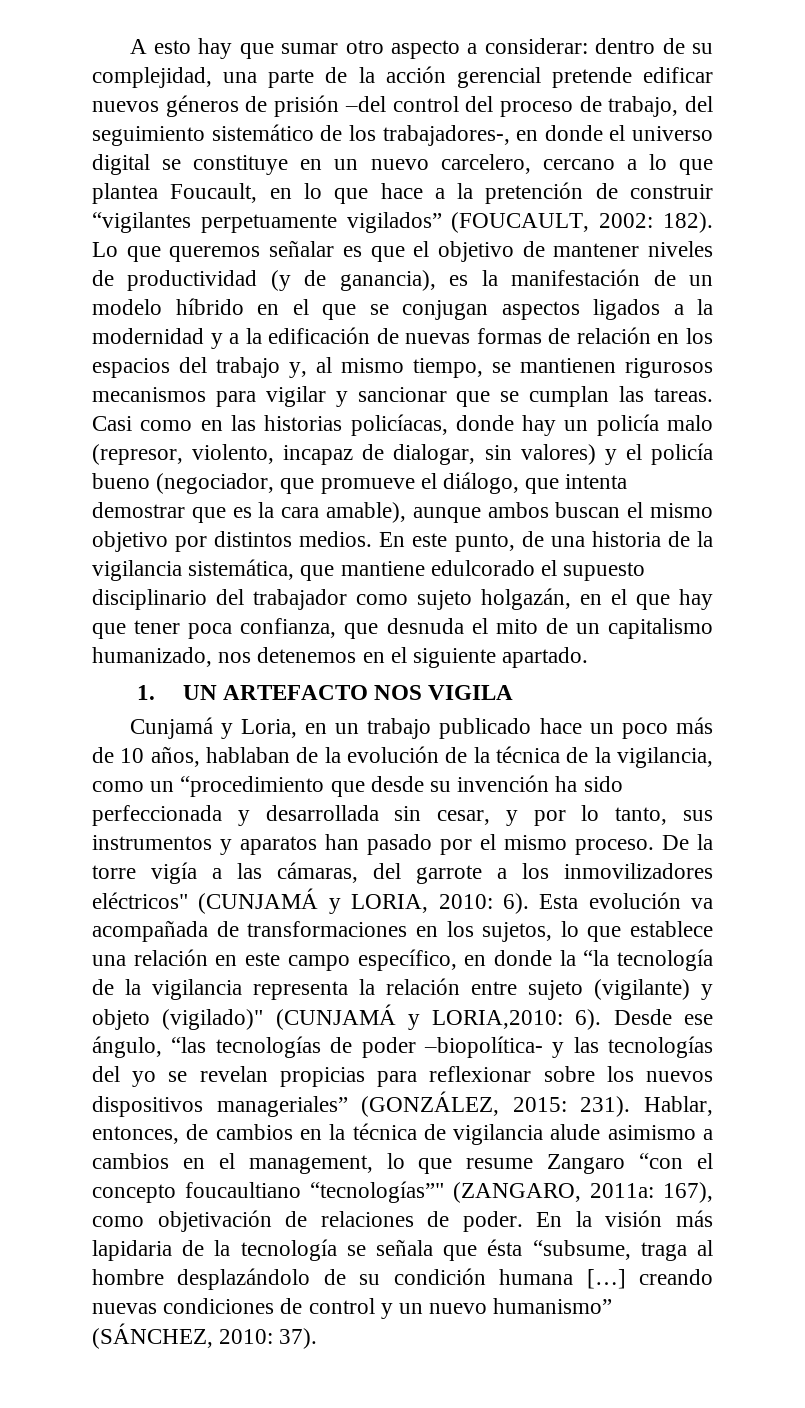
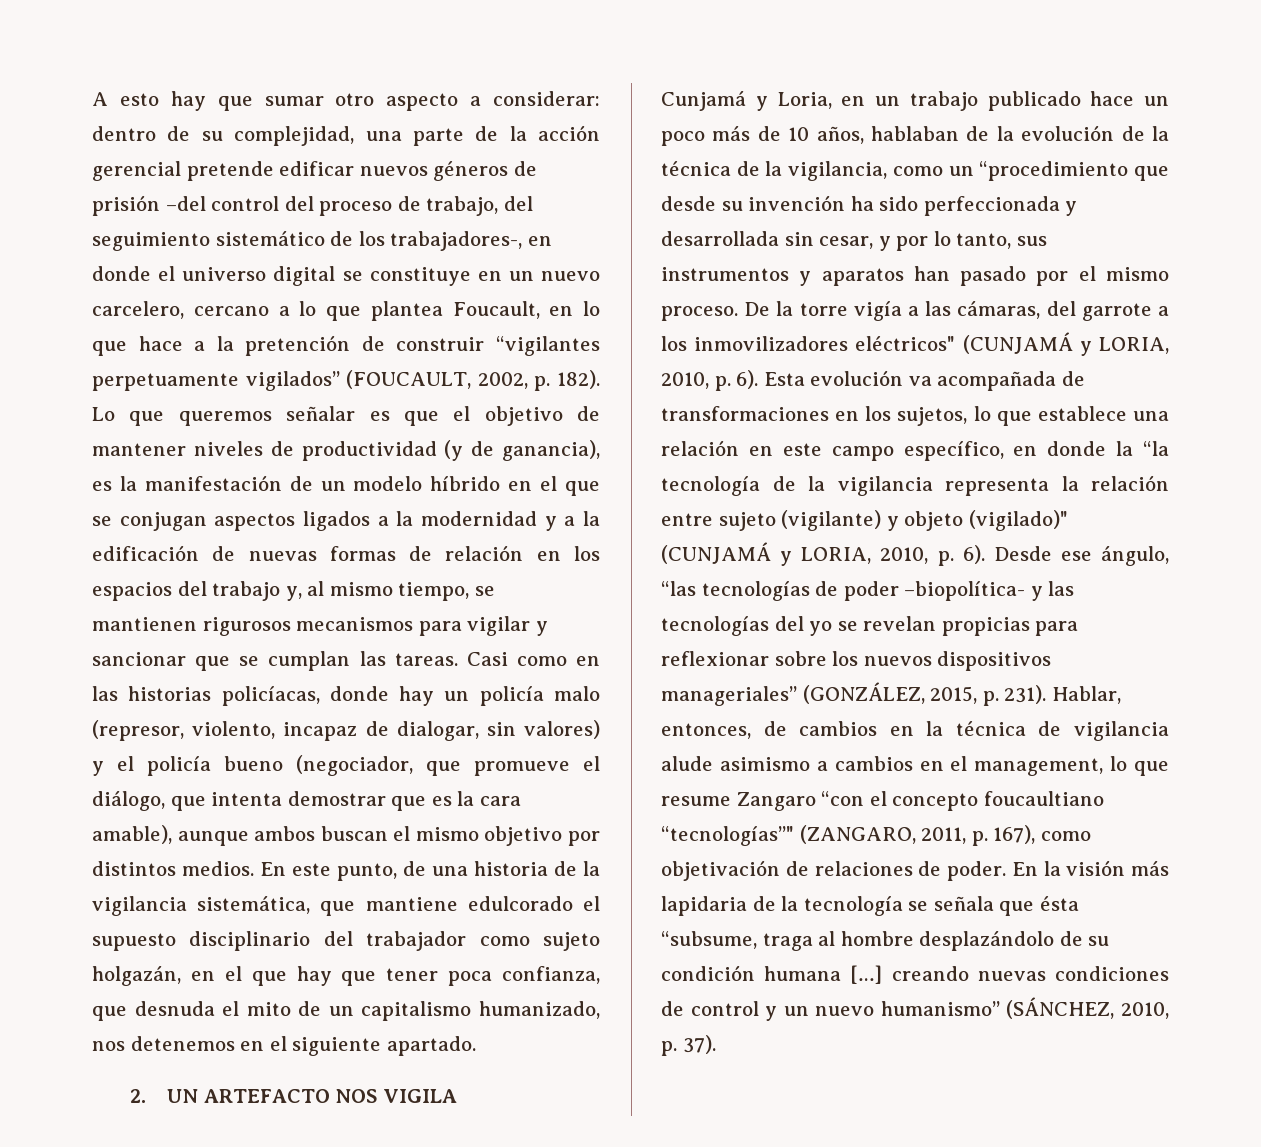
- dentro de su complejidad, una parte de la acción gerencial pretende edificar nuevos géneros de prisión –del control del proceso de trabajo, del seguimiento sistemático de los trabajadores-, en donde el universo digital se constituye en un nuevo carcelero, cercano a lo que plantea Foucault, en lo que hace a la pretención de construir “vigilantes perpetuamente vigilados” (FOUCAULT, 2002: 182).
+ dentro de su complejidad, una parte de la acción gerencial pretende edificar nuevos géneros de prisión –del control del proceso de trabajo, del seguimiento sistemático de los trabajadores-, en donde el universo digital se constituye en un nuevo carcelero, cercano a lo que plantea Foucault, en lo que hace a la pretención de construir “vigilantes perpetuamente vigilados” (FOUCAULT, 2002, p. 182).
- 1. UN ARTEFACTO NOS VIGILA
+ 2. UN ARTEFACTO NOS VIGILA
- De la torre vigía a las cámaras, del garrote a los inmovilizadores eléctricos" (CUNJAMÁ y LORIA, 2010: 6).
+ De la torre vigía a las cámaras, del garrote a los inmovilizadores eléctricos" (CUNJAMÁ y LORIA, 2010, p. 6).
- Esta evolución va acompañada de transformaciones en los sujetos, lo que establece una relación en este campo específico, en donde la “la tecnología de la vigilancia representa la relación entre sujeto (vigilante) y objeto (vigilado)" (CUNJAMÁ y LORIA,2010: 6).
+ Esta evolución va acompañada de transformaciones en los sujetos, lo que establece una relación en este campo específico, en donde la “la tecnología de la vigilancia representa la relación entre sujeto (vigilante) y objeto (vigilado)" (CUNJAMÁ y LORIA, 2010, p. 6).
- Desde ese ángulo, “las tecnologías de poder –biopolítica- y las tecnologías del yo se revelan propicias para reflexionar sobre los nuevos dispositivos manageriales” (GONZÁLEZ, 2015: 231).
+ Desde ese ángulo, “las tecnologías de poder –biopolítica- y las tecnologías del yo se revelan propicias para reflexionar sobre los nuevos dispositivos manageriales” (GONZÁLEZ, 2015, p. 231).
- Hablar, entonces, de cambios en la técnica de vigilancia alude asimismo a cambios en el management, lo que resume Zangaro “con el concepto foucaultiano “tecnologías”" (ZANGARO, 2011a: 167), como objetivación de relaciones de poder.
+ Hablar, entonces, de cambios en la técnica de vigilancia alude asimismo a cambios en el management, lo que resume Zangaro “con el concepto foucaultiano “tecnologías”" (ZANGARO, 2011, p. 167), como objetivación de relaciones de poder.
- En la visión más lapidaria de la tecnología se señala que ésta “subsume, traga al hombre desplazándolo de su condición humana […] creando nuevas condiciones de control y un nuevo humanismo” (SÁNCHEZ, 2010: 37).
+ En la visión más lapidaria de la tecnología se señala que ésta “subsume, traga al hombre desplazándolo de su condición humana […] creando nuevas condiciones de control y un nuevo humanismo” (SÁNCHEZ, 2010, p. 37).

